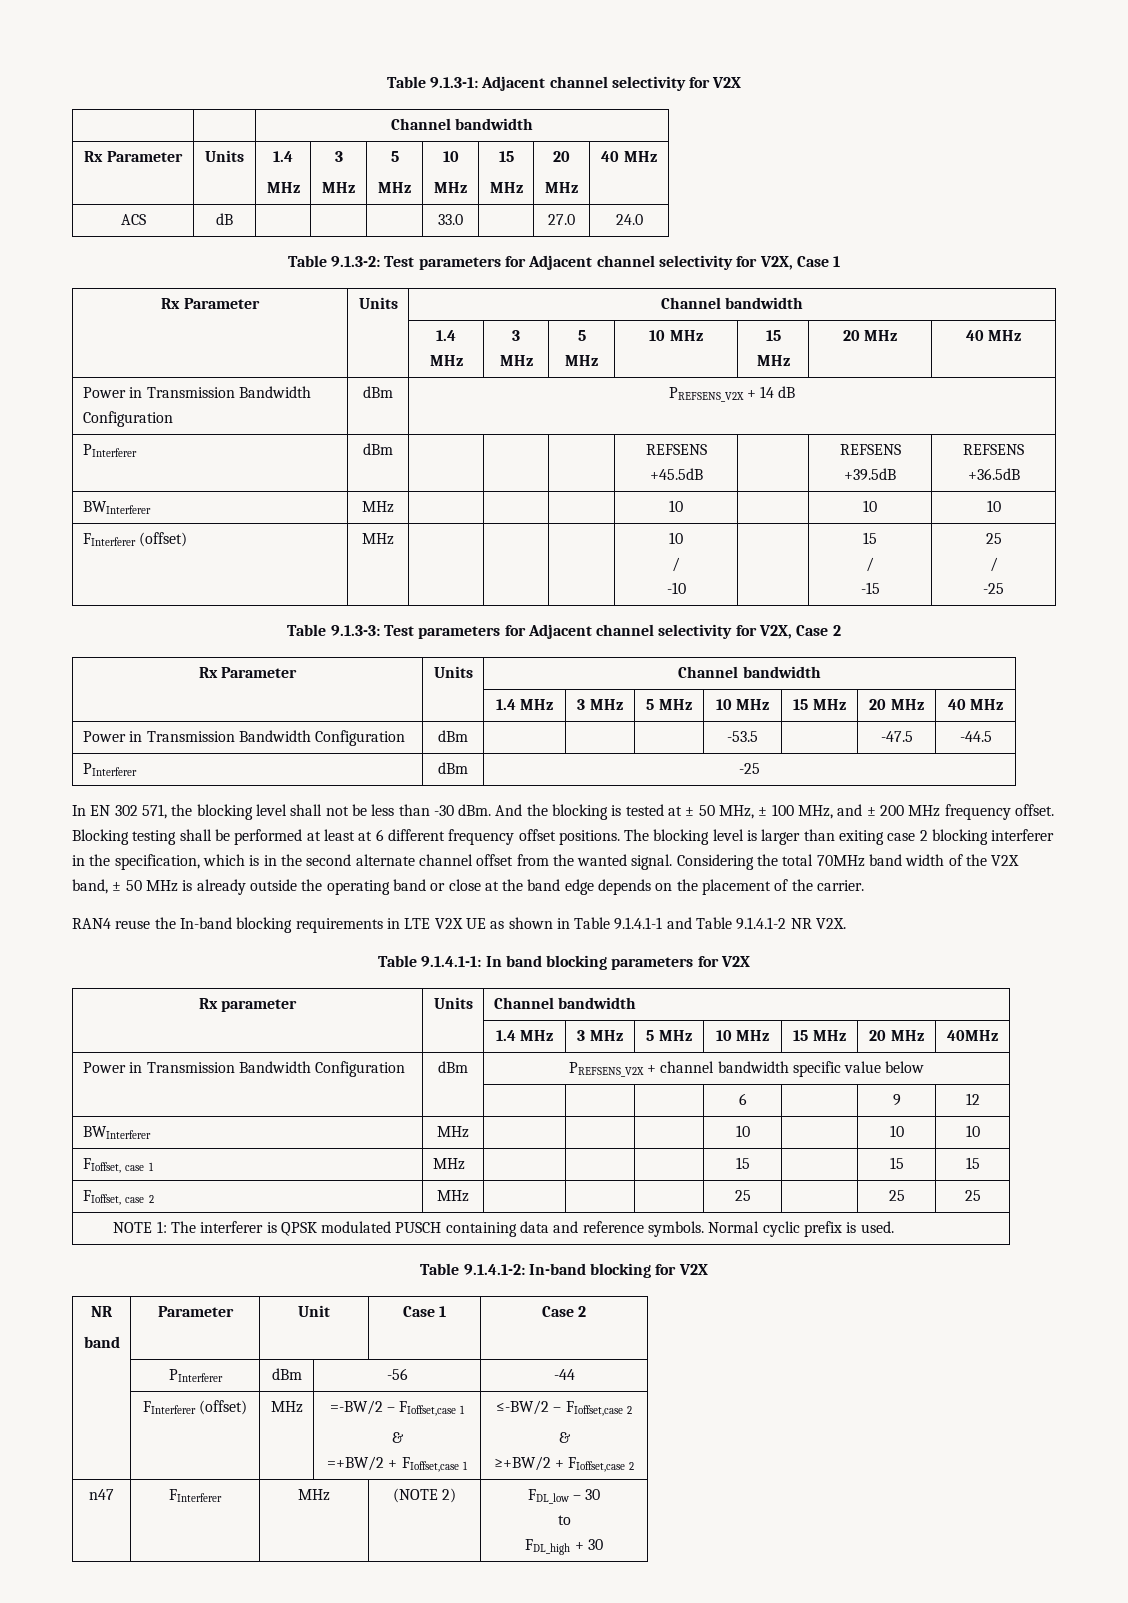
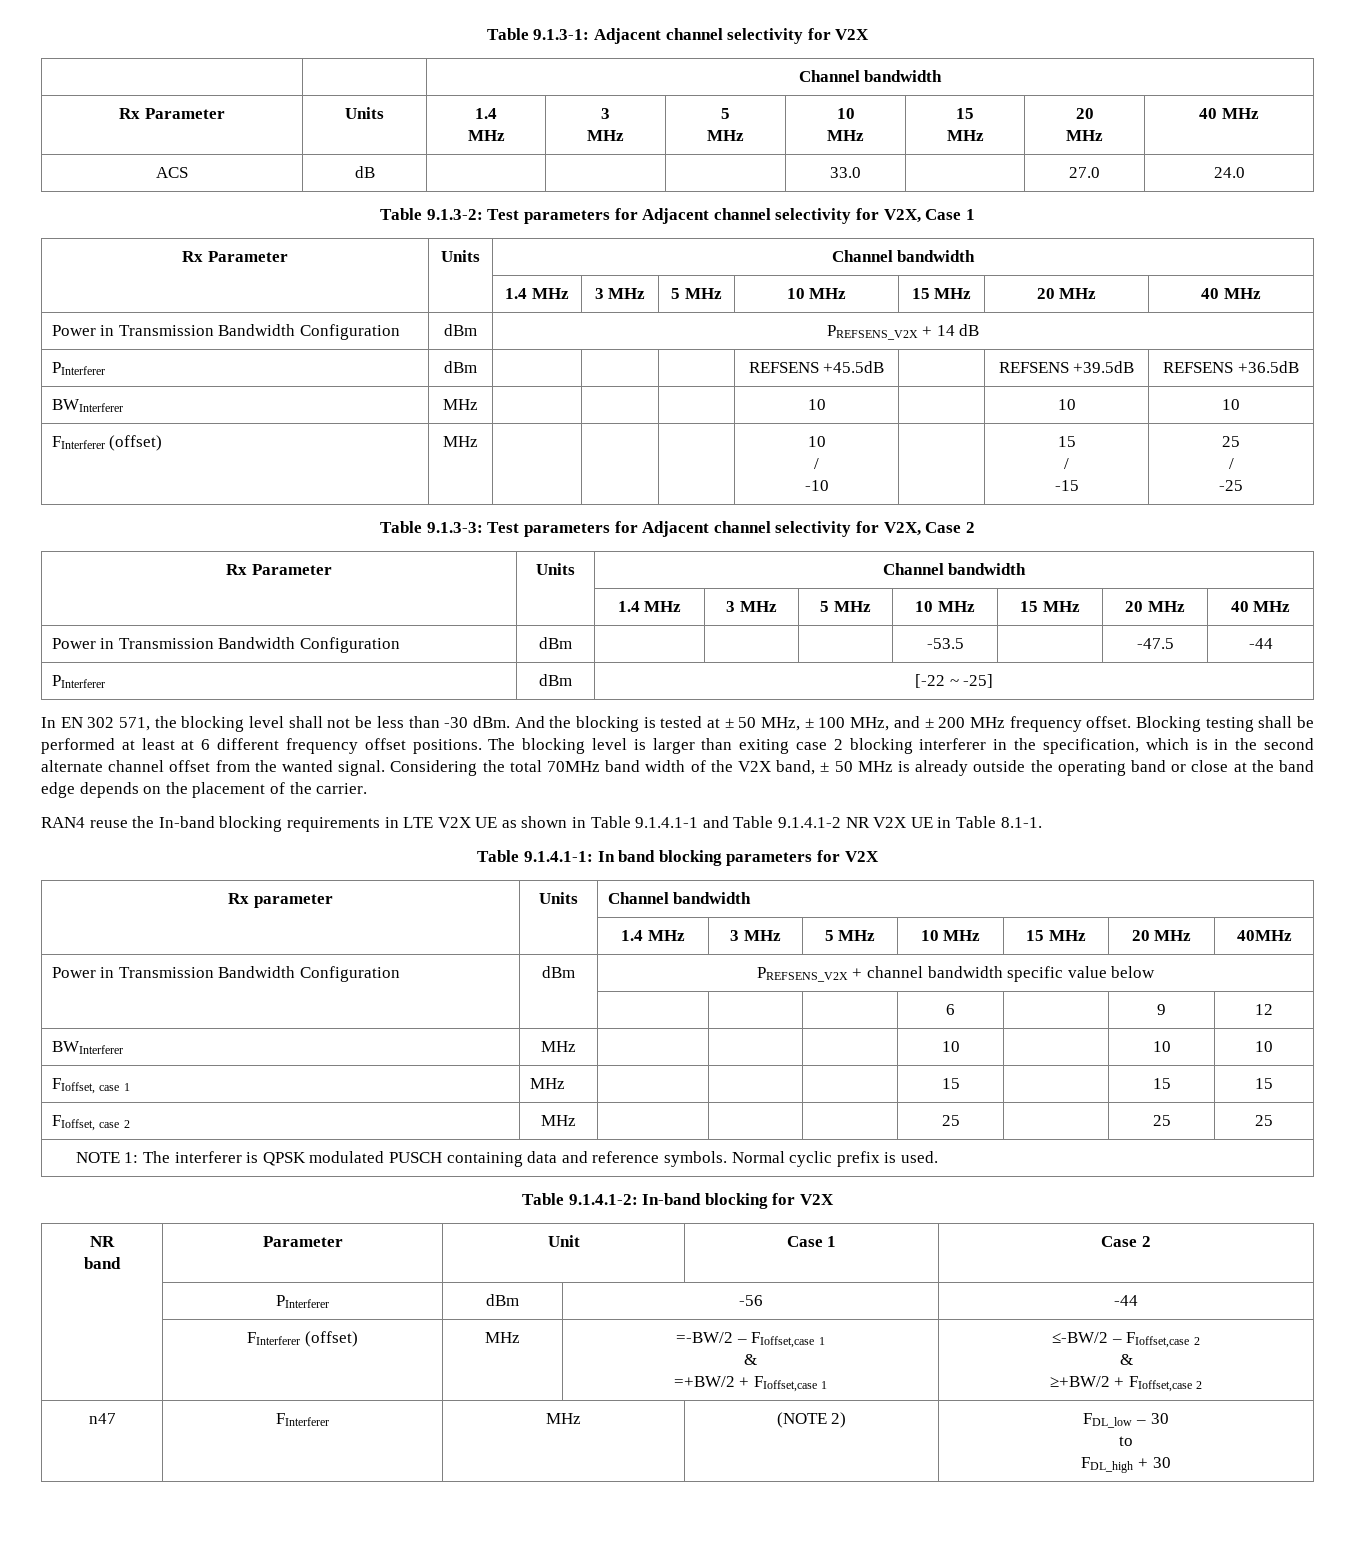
- Power in Transmission Bandwidth Configuration | dBm | | | | -53.5 | | -47.5 | -44.5
- PInterferer | dBm | -25
+ Power in Transmission Bandwidth Configuration | dBm | | | | -53.5 | | -47.5 | -44
+ PInterferer | dBm | [-22 ~ -25]
- RAN4 reuse the In-band blocking requirements in LTE V2X UE as shown in Table 9.1.4.1-1 and Table 9.1.4.1-2 NR V2X.
+ RAN4 reuse the In-band blocking requirements in LTE V2X UE as shown in Table 9.1.4.1-1 and Table 9.1.4.1-2 NR V2X UE in Table 8.1-1.

